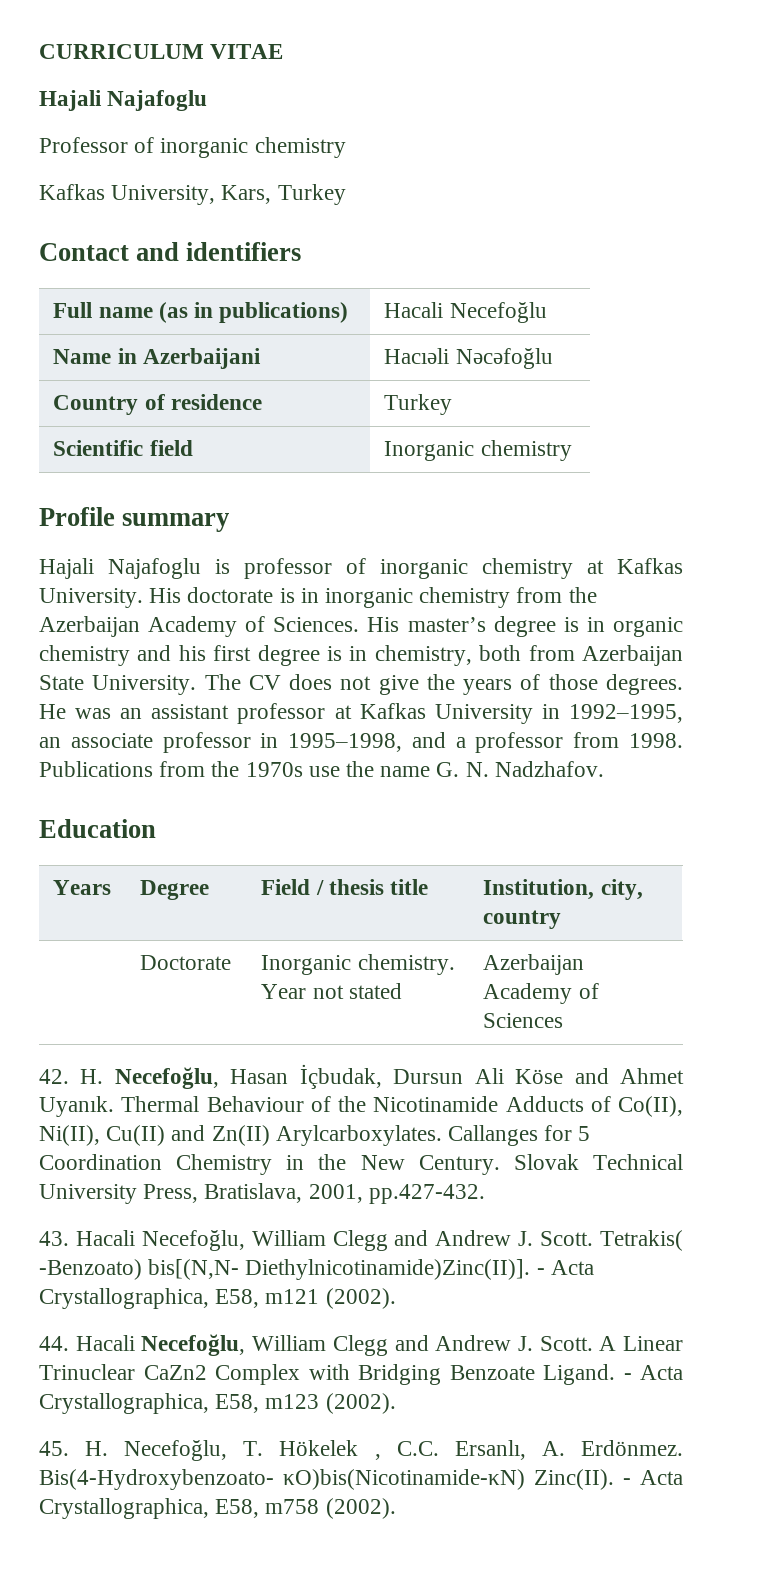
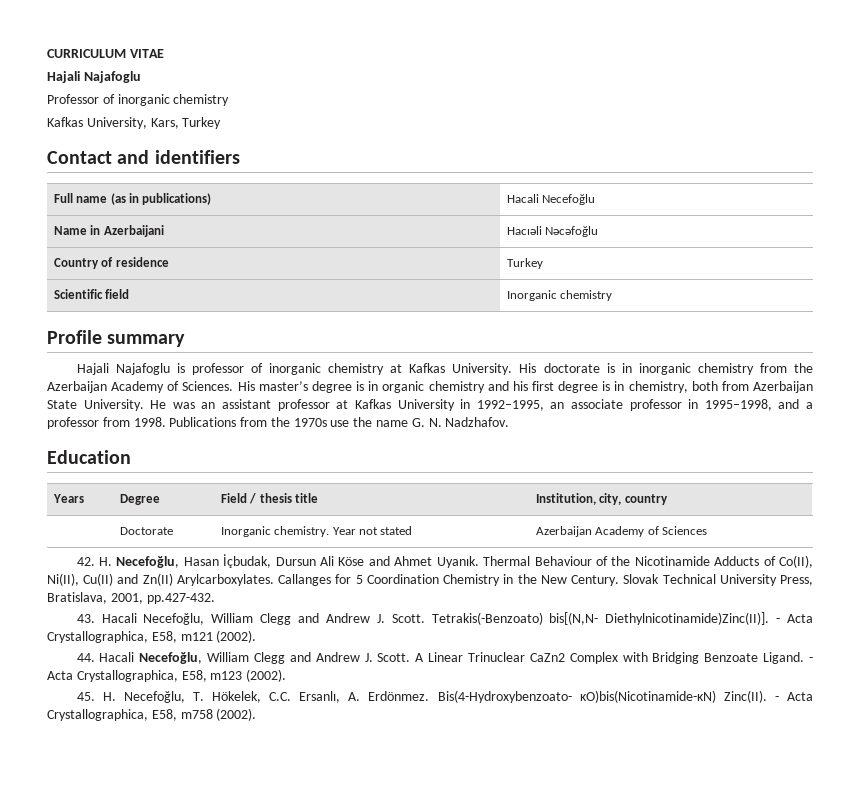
- The CV does not give the years of those degrees.
- Tetrakis( -Benzoato) bis[(N,N- Diethylnicotinamide)Zinc(II)].
+ Tetrakis(-Benzoato) bis[(N,N- Diethylnicotinamide)Zinc(II)].
- 45. H. Necefoğlu, T. Hökelek , C.C. Ersanlı, A. Erdönmez.
+ 45. H. Necefoğlu, T. Hökelek, C.C. Ersanlı, A. Erdönmez.

